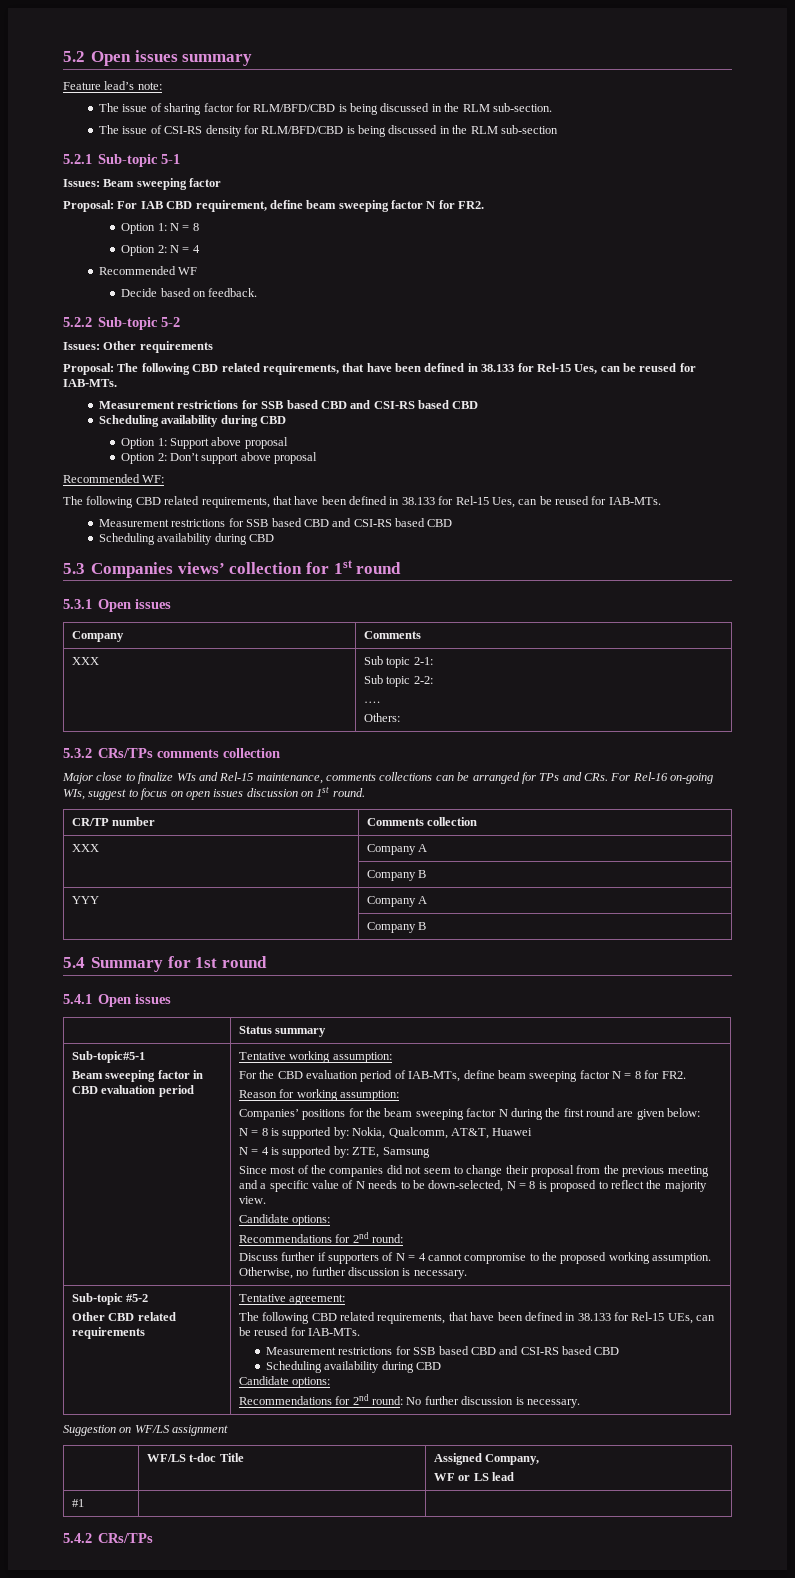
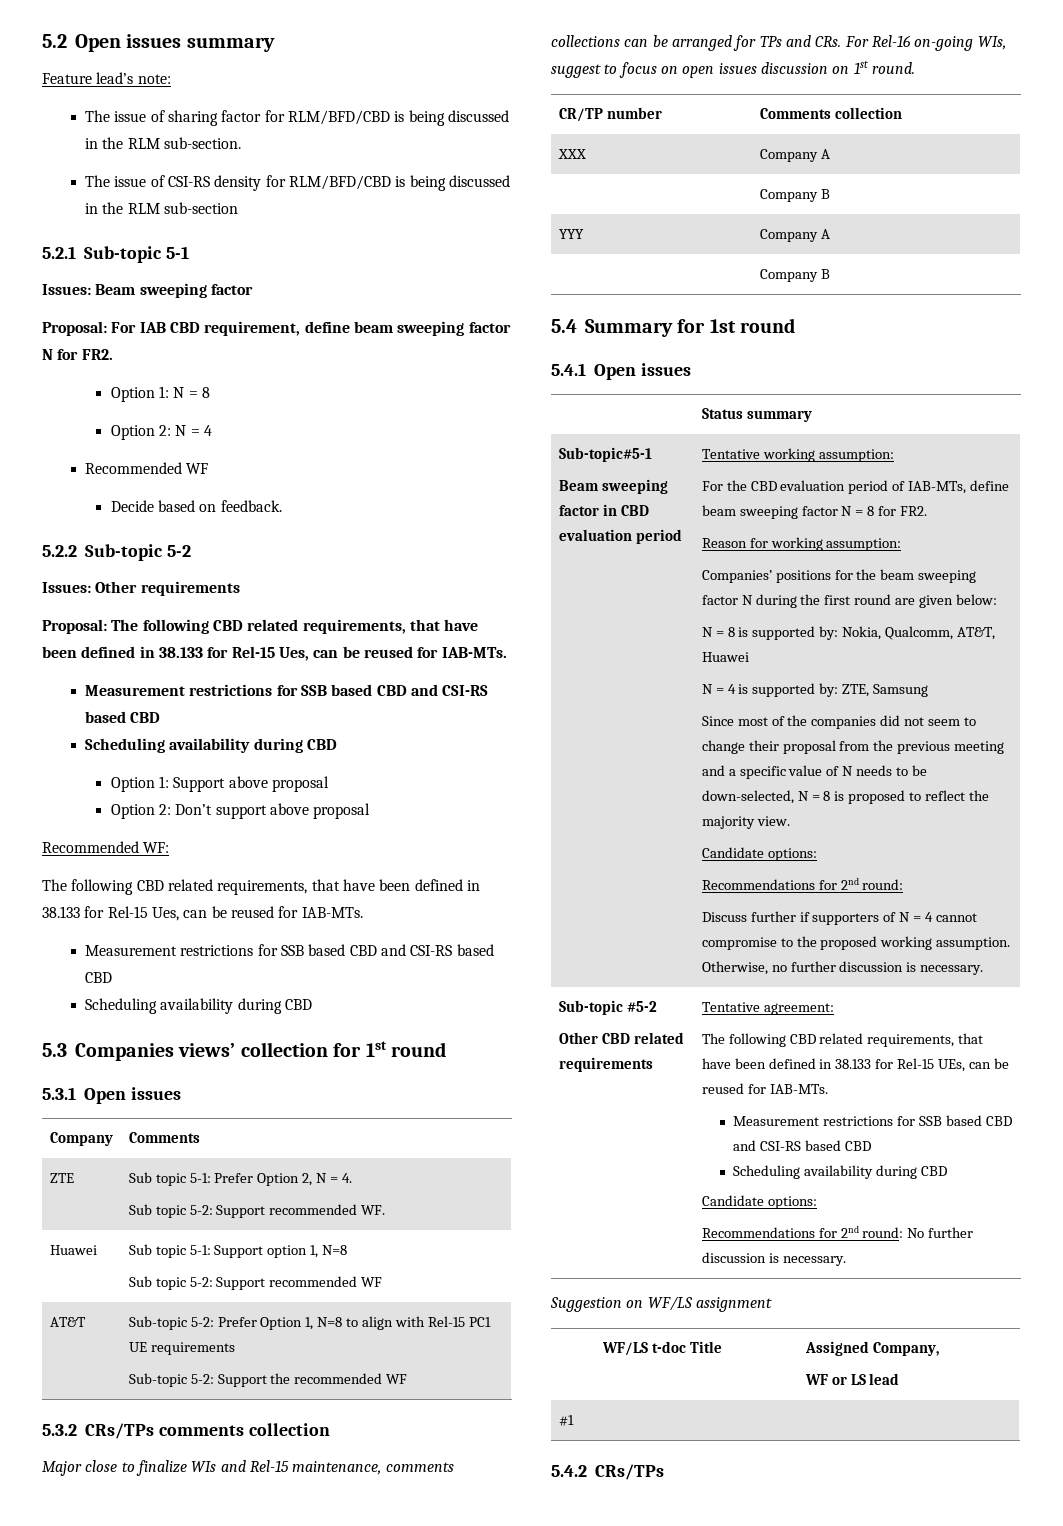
- XXX | Sub topic 2-1:
- Sub topic 2-2:
- ….
- Others:
+ ZTE | Sub topic 5-1: Prefer Option 2, N = 4.
+ Sub topic 5-2: Support recommended WF.
+ Huawei | Sub topic 5-1: Support option 1, N=8
+ Sub topic 5-2: Support recommended WF
+ AT&T | Sub-topic 5-2: Prefer Option 1, N=8 to align with Rel-15 PC1 UE requirements
+ Sub-topic 5-2: Support the recommended WF

